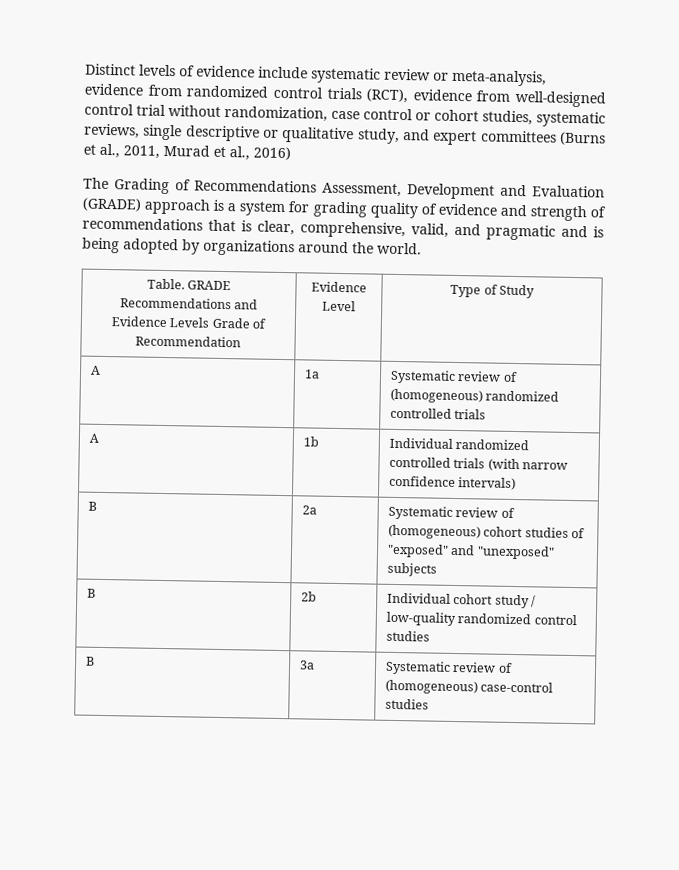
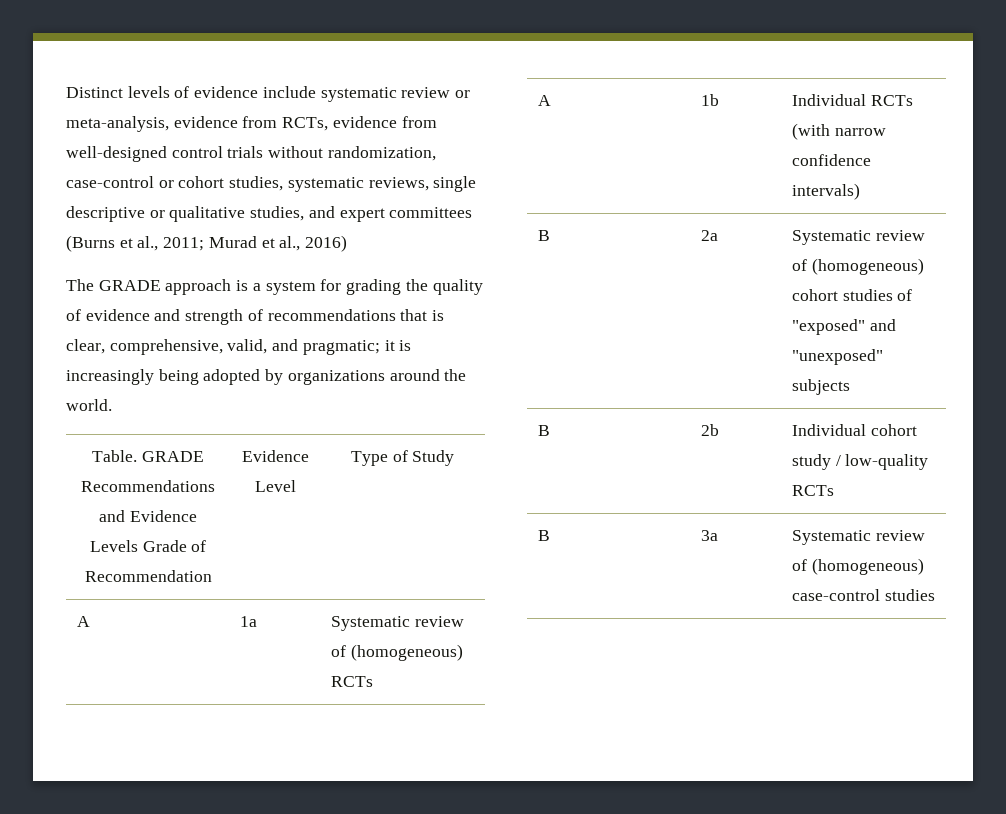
- Distinct levels of evidence include systematic review or meta-analysis, evidence from randomized control trials (RCT), evidence from well-designed control trial without randomization, case control or cohort studies, systematic reviews, single descriptive or qualitative study, and expert committees (Burns et al., 2011, Murad et al., 2016)
+ Distinct levels of evidence include systematic review or meta-analysis, evidence from RCTs, evidence from well-designed control trials without randomization, case-control or cohort studies, systematic reviews, single descriptive or qualitative studies, and expert committees (Burns et al., 2011; Murad et al., 2016)
- The Grading of Recommendations Assessment, Development and Evaluation (GRADE) approach is a system for grading quality of evidence and strength of recommendations that is clear, comprehensive, valid, and pragmatic and is being adopted by organizations around the world.
+ The GRADE approach is a system for grading the quality of evidence and strength of recommendations that is clear, comprehensive, valid, and pragmatic; it is increasingly being adopted by organizations around the world.
- A | 1a | Systematic review of (homogeneous) randomized controlled trials
+ A | 1a | Systematic review of (homogeneous) RCTs
- A | 1b | Individual randomized controlled trials (with narrow confidence intervals)
+ A | 1b | Individual RCTs (with narrow confidence intervals)
- B | 2b | Individual cohort study / low-quality randomized control studies
+ B | 2b | Individual cohort study / low-quality RCTs

